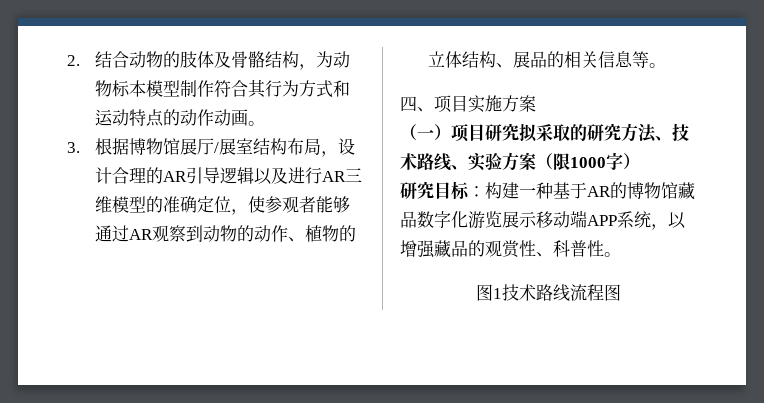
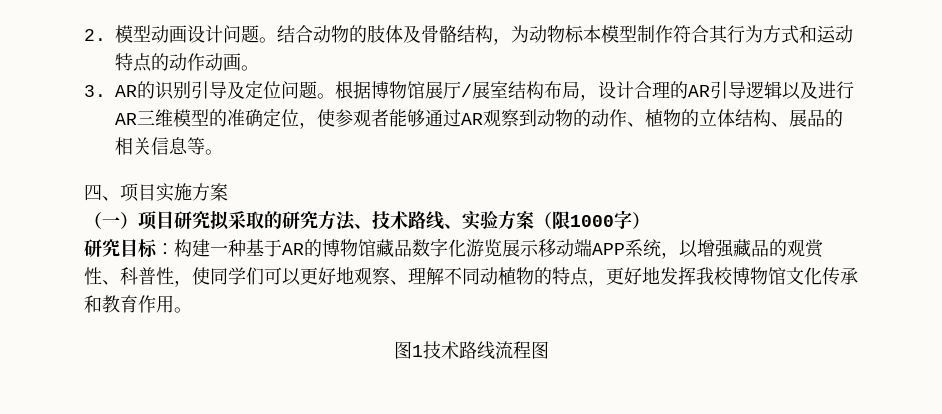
- 2.结合动物的肢体及骨骼结构，为动物标本模型制作符合其行为方式和运动特点的动作动画。
+ 2.模型动画设计问题。结合动物的肢体及骨骼结构，为动物标本模型制作符合其行为方式和运动特点的动作动画。
- 3.根据博物馆展厅/展室结构布局，设计合理的AR引导逻辑以及进行AR三维模型的准确定位，使参观者能够通过AR观察到动物的动作、植物的立体结构、展品的相关信息等。
+ 3. AR的识别引导及定位问题。根据博物馆展厅/展室结构布局，设计合理的AR引导逻辑以及进行AR三维模型的准确定位，使参观者能够通过AR观察到动物的动作、植物的立体结构、展品的相关信息等。
- 研究目标：构建一种基于AR的博物馆藏品数字化游览展示移动端APP系统，以增强藏品的观赏性、科普性。
+ 研究目标：构建一种基于AR的博物馆藏品数字化游览展示移动端APP系统，以增强藏品的观赏性、科普性，使同学们可以更好地观察、理解不同动植物的特点，更好地发挥我校博物馆文化传承和教育作用。

